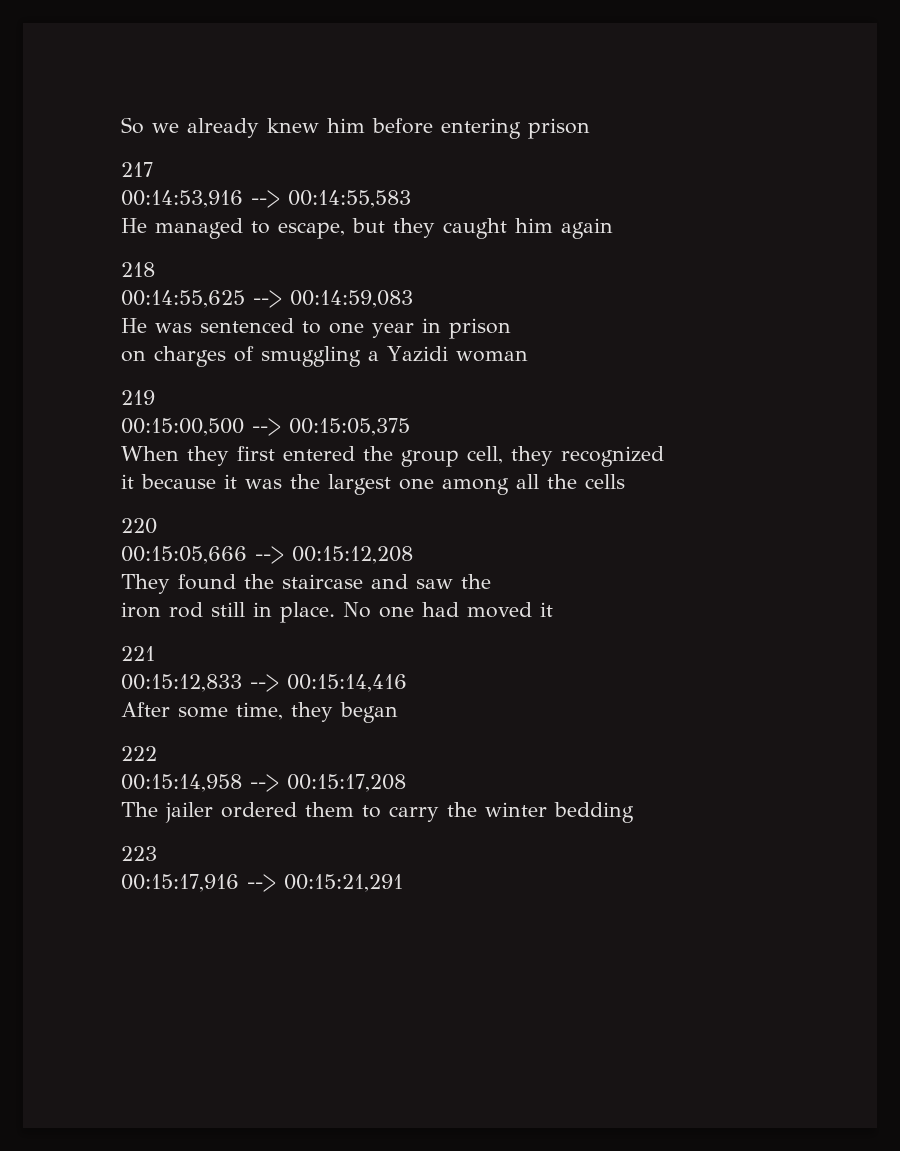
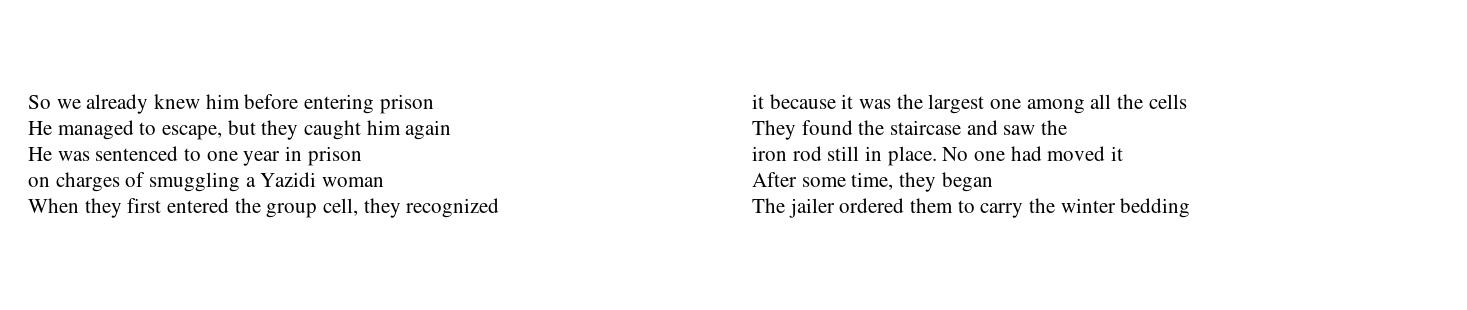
- 217
- 00:14:53,916 --> 00:14:55,583
- 218
- 00:14:55,625 --> 00:14:59,083
- 219
- 00:15:00,500 --> 00:15:05,375
- 220
- 00:15:05,666 --> 00:15:12,208
- 221
- 00:15:12,833 --> 00:15:14,416
- 222
- 00:15:14,958 --> 00:15:17,208
- 223
- 00:15:17,916 --> 00:15:21,291

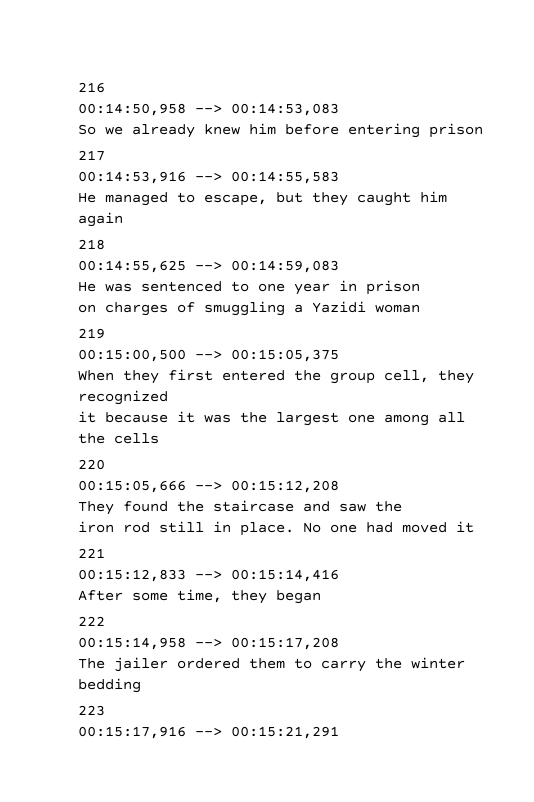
+ 216
+ 00:14:50,958 --> 00:14:53,083
+ 217
+ 00:14:53,916 --> 00:14:55,583
+ 218
+ 00:14:55,625 --> 00:14:59,083
+ 219
+ 00:15:00,500 --> 00:15:05,375
+ 220
+ 00:15:05,666 --> 00:15:12,208
+ 221
+ 00:15:12,833 --> 00:15:14,416
+ 222
+ 00:15:14,958 --> 00:15:17,208
+ 223
+ 00:15:17,916 --> 00:15:21,291

